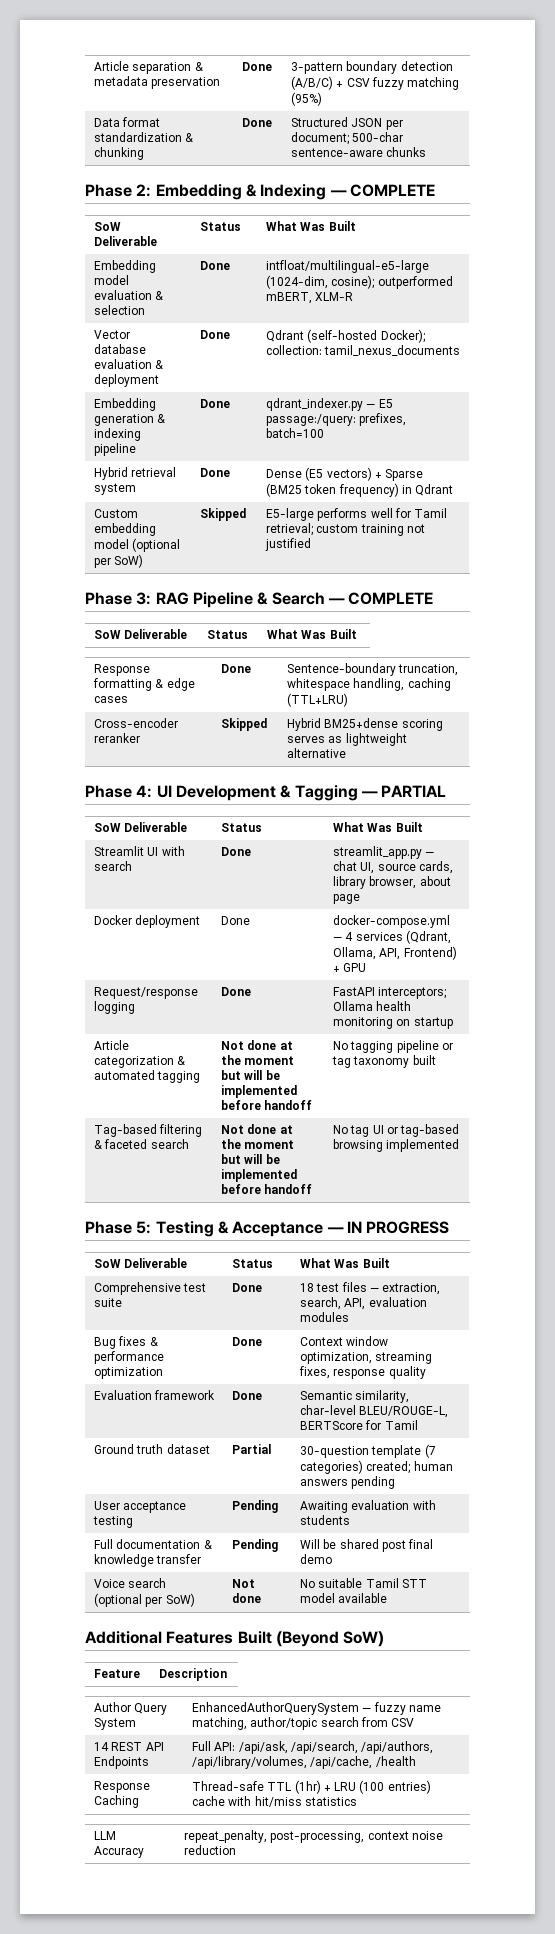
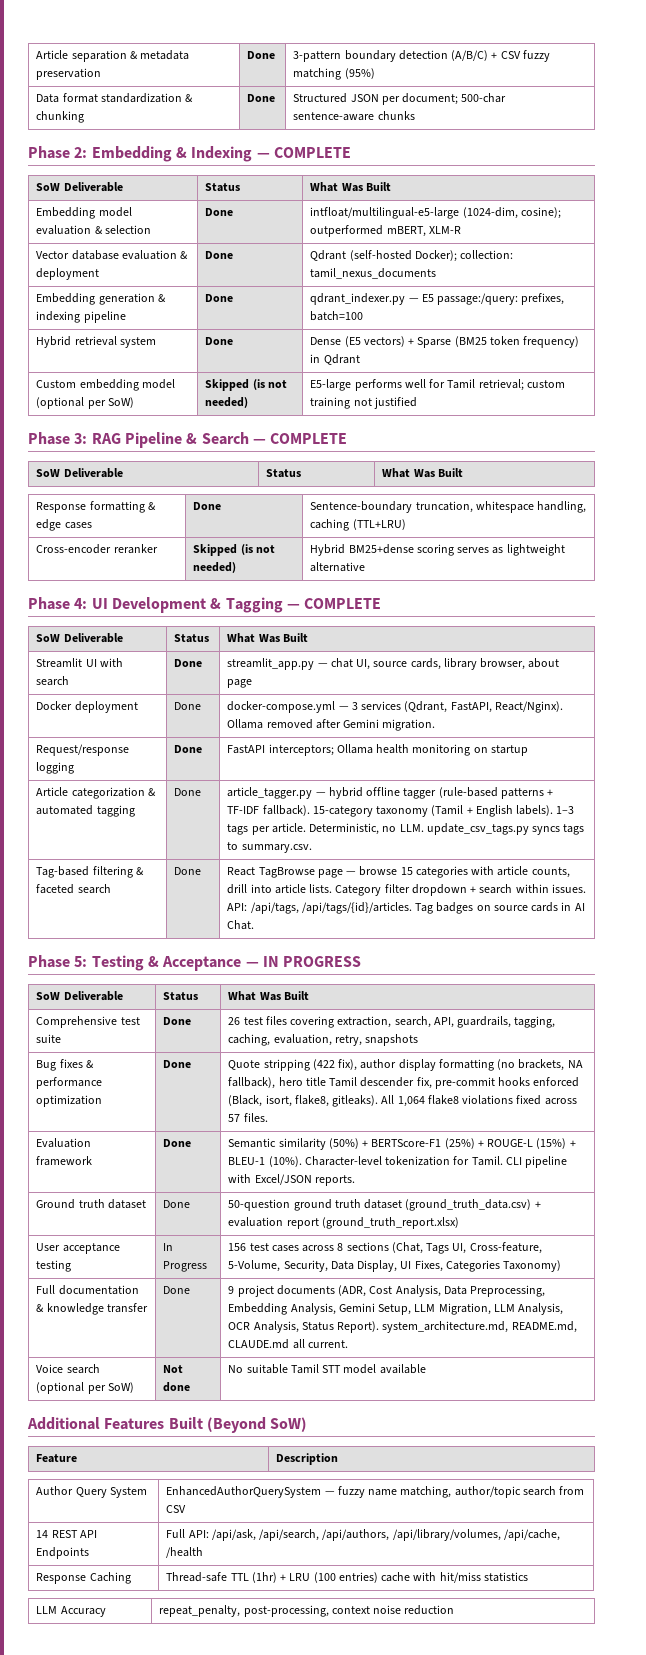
- Custom embedding model (optional per SoW) | Skipped | E5-large performs well for Tamil retrieval; custom training not justified
+ Custom embedding model (optional per SoW) | Skipped (is not needed) | E5-large performs well for Tamil retrieval; custom training not justified
- Cross-encoder reranker | Skipped | Hybrid BM25+dense scoring serves as lightweight alternative
+ Cross-encoder reranker | Skipped (is not needed) | Hybrid BM25+dense scoring serves as lightweight alternative
- Phase 4: UI Development & Tagging — PARTIAL
+ Phase 4: UI Development & Tagging — COMPLETE
- Docker deployment | Done | docker-compose.yml — 4 services (Qdrant, Ollama, API, Frontend) + GPU
+ Docker deployment | Done | docker-compose.yml — 3 services (Qdrant, FastAPI, React/Nginx). Ollama removed after Gemini migration.
- Article categorization & automated tagging | Not done at the moment but will be implemented before handoff | No tagging pipeline or tag taxonomy built
+ Article categorization & automated tagging | Done | article_tagger.py — hybrid offline tagger (rule-based patterns + TF-IDF fallback). 15-category taxonomy (Tamil + English labels). 1–3 tags per article. Deterministic, no LLM. update_csv_tags.py syncs tags to summary.csv.
- Tag-based filtering & faceted search | Not done at the moment but will be implemented before handoff | No tag UI or tag-based browsing implemented
+ Tag-based filtering & faceted search | Done | React TagBrowse page — browse 15 categories with article counts, drill into article lists. Category filter dropdown + search within issues. API: /api/tags, /api/tags/{id}/articles. Tag badges on source cards in AI Chat.
- Comprehensive test suite | Done | 18 test files — extraction, search, API, evaluation modules
+ Comprehensive test suite | Done | 26 test files covering extraction, search, API, guardrails, tagging, caching, evaluation, retry, snapshots
- Bug fixes & performance optimization | Done | Context window optimization, streaming fixes, response quality
- Evaluation framework | Done | Semantic similarity, char-level BLEU/ROUGE-L, BERTScore for Tamil
- Ground truth dataset | Partial | 30-question template (7 categories) created; human answers pending
- User acceptance testing | Pending | Awaiting evaluation with students
+ Bug fixes & performance optimization | Done | Quote stripping (422 fix), author display formatting (no brackets, NA fallback), hero title Tamil descender fix, pre-commit hooks enforced (Black, isort, flake8, gitleaks). All 1,064 flake8 violations fixed across 57 files.
+ Evaluation framework | Done | Semantic similarity (50%) + BERTScore-F1 (25%) + ROUGE-L (15%) + BLEU-1 (10%). Character-level tokenization for Tamil. CLI pipeline with Excel/JSON reports.
+ Ground truth dataset | Done | 50-question ground truth dataset (ground_truth_data.csv) + evaluation report (ground_truth_report.xlsx)
+ User acceptance testing | In Progress | 156 test cases across 8 sections (Chat, Tags UI, Cross-feature, 5-Volume, Security, Data Display, UI Fixes, Categories Taxonomy)
- Full documentation & knowledge transfer | Pending | Will be shared post final demo
+ Full documentation & knowledge transfer | Done | 9 project documents (ADR, Cost Analysis, Data Preprocessing, Embedding Analysis, Gemini Setup, LLM Migration, LLM Analysis, OCR Analysis, Status Report). system_architecture.md, README.md, CLAUDE.md all current.

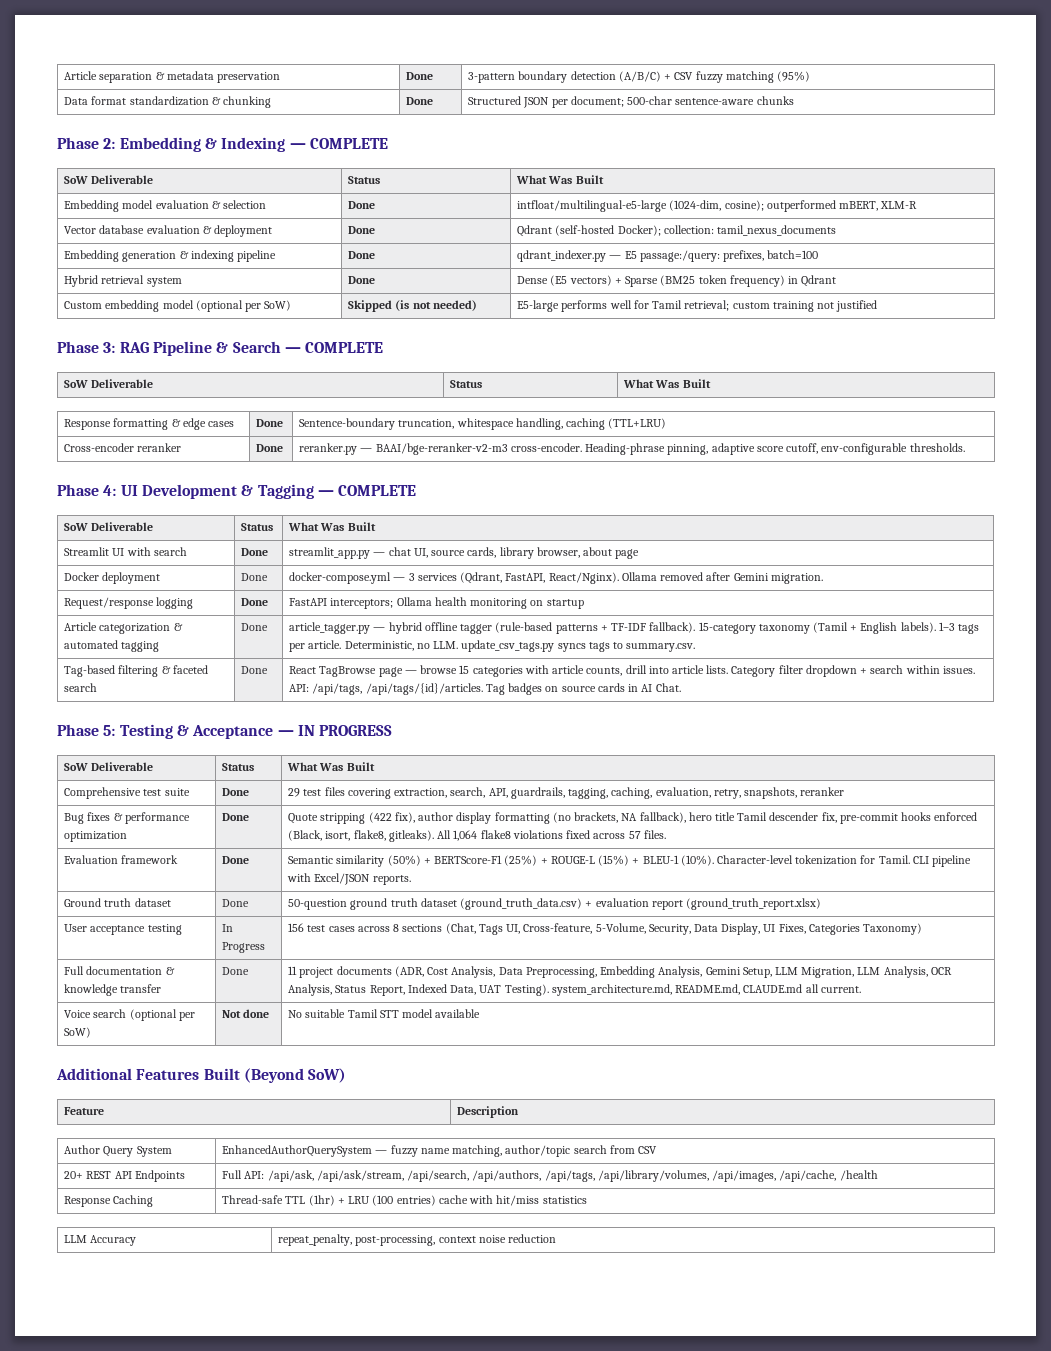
- Cross-encoder reranker | Skipped (is not needed) | Hybrid BM25+dense scoring serves as lightweight alternative
+ Cross-encoder reranker | Done | reranker.py — BAAI/bge-reranker-v2-m3 cross-encoder. Heading-phrase pinning, adaptive score cutoff, env-configurable thresholds.
- Comprehensive test suite | Done | 26 test files covering extraction, search, API, guardrails, tagging, caching, evaluation, retry, snapshots
+ Comprehensive test suite | Done | 29 test files covering extraction, search, API, guardrails, tagging, caching, evaluation, retry, snapshots, reranker
- Full documentation & knowledge transfer | Done | 9 project documents (ADR, Cost Analysis, Data Preprocessing, Embedding Analysis, Gemini Setup, LLM Migration, LLM Analysis, OCR Analysis, Status Report). system_architecture.md, README.md, CLAUDE.md all current.
+ Full documentation & knowledge transfer | Done | 11 project documents (ADR, Cost Analysis, Data Preprocessing, Embedding Analysis, Gemini Setup, LLM Migration, LLM Analysis, OCR Analysis, Status Report, Indexed Data, UAT Testing). system_architecture.md, README.md, CLAUDE.md all current.
- 14 REST API Endpoints | Full API: /api/ask, /api/search, /api/authors, /api/library/volumes, /api/cache, /health
+ 20+ REST API Endpoints | Full API: /api/ask, /api/ask/stream, /api/search, /api/authors, /api/tags, /api/library/volumes, /api/images, /api/cache, /health

